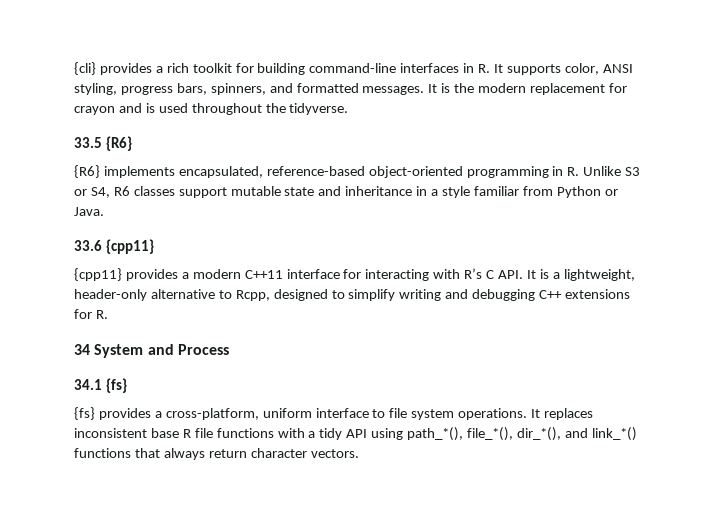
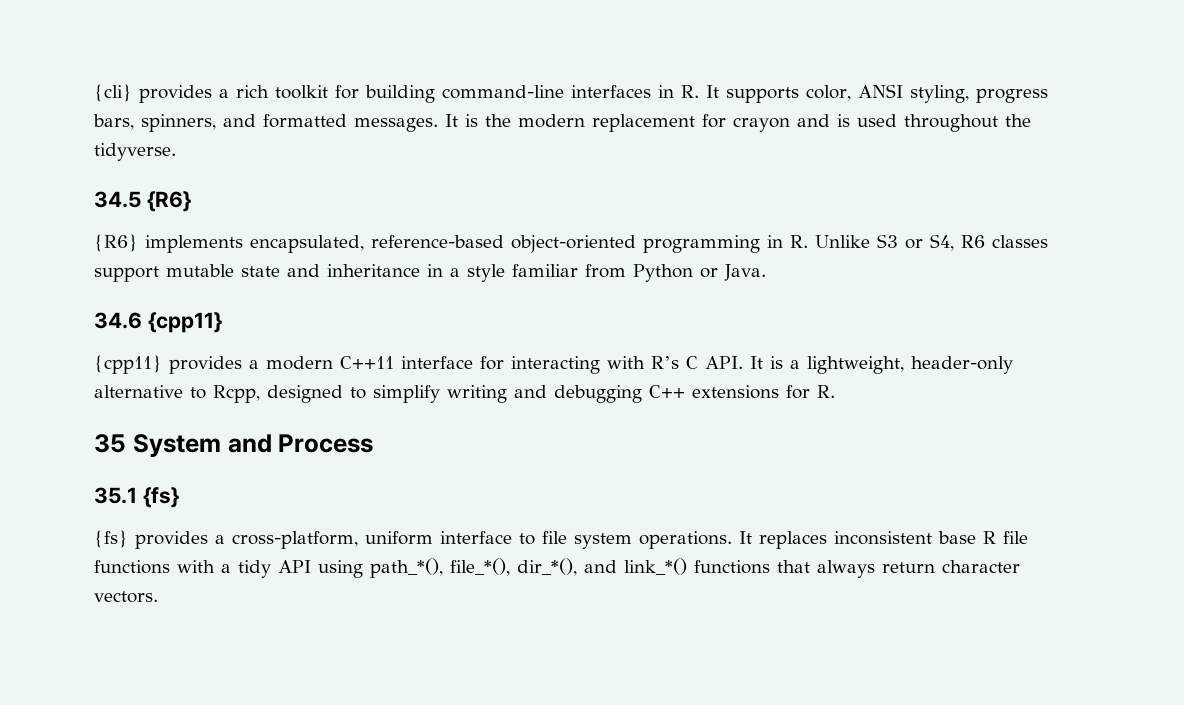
- 33.5 {R6}
+ 34.5 {R6}
- 33.6 {cpp11}
+ 34.6 {cpp11}
- 34 System and Process
+ 35 System and Process
- 34.1 {fs}
+ 35.1 {fs}

